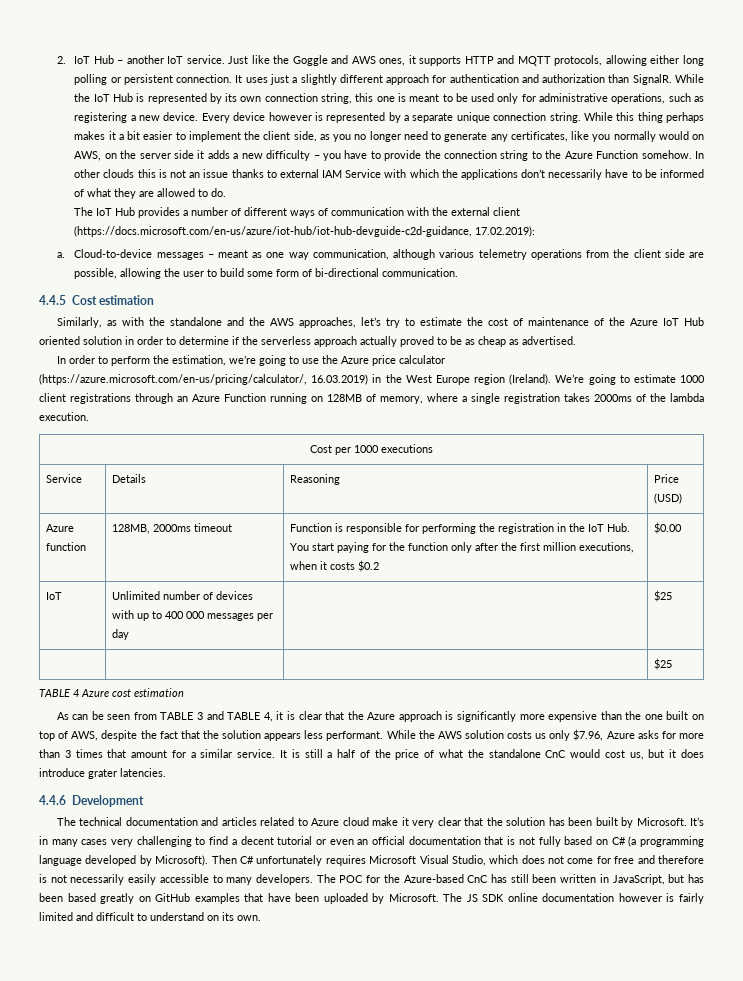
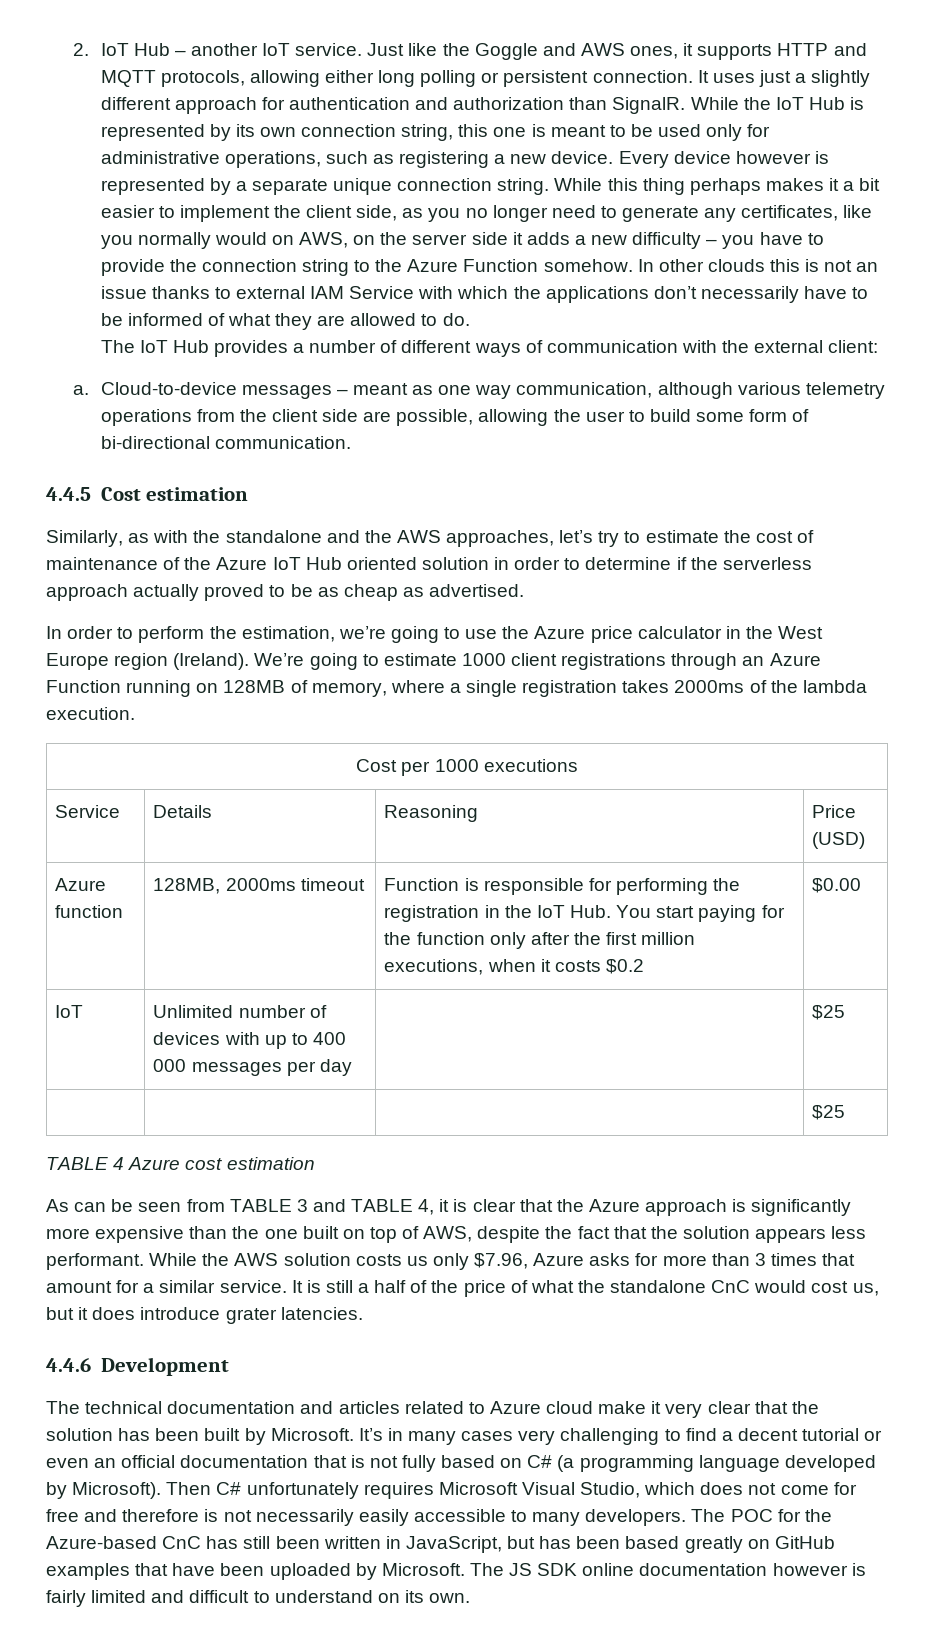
- The IoT Hub provides a number of different ways of communication with the external client (https://docs.microsoft.com/en-us/azure/iot-hub/iot-hub-devguide-c2d-guidance, 17.02.2019):
+ The IoT Hub provides a number of different ways of communication with the external client:
- In order to perform the estimation, we’re going to use the Azure price calculator (https://azure.microsoft.com/en-us/pricing/calculator/, 16.03.2019) in the West Europe region (Ireland).
+ In order to perform the estimation, we’re going to use the Azure price calculator in the West Europe region (Ireland).

